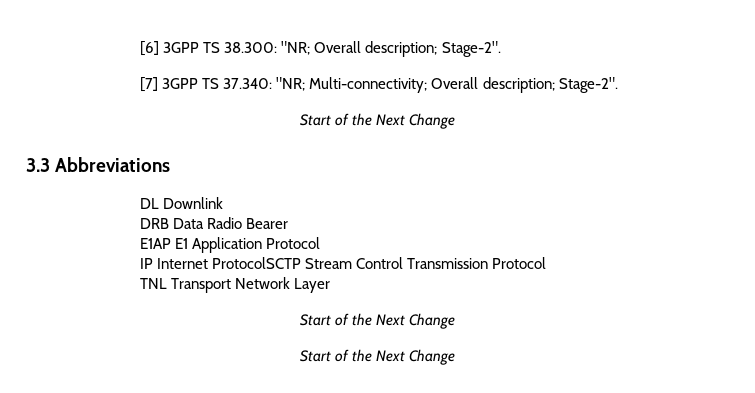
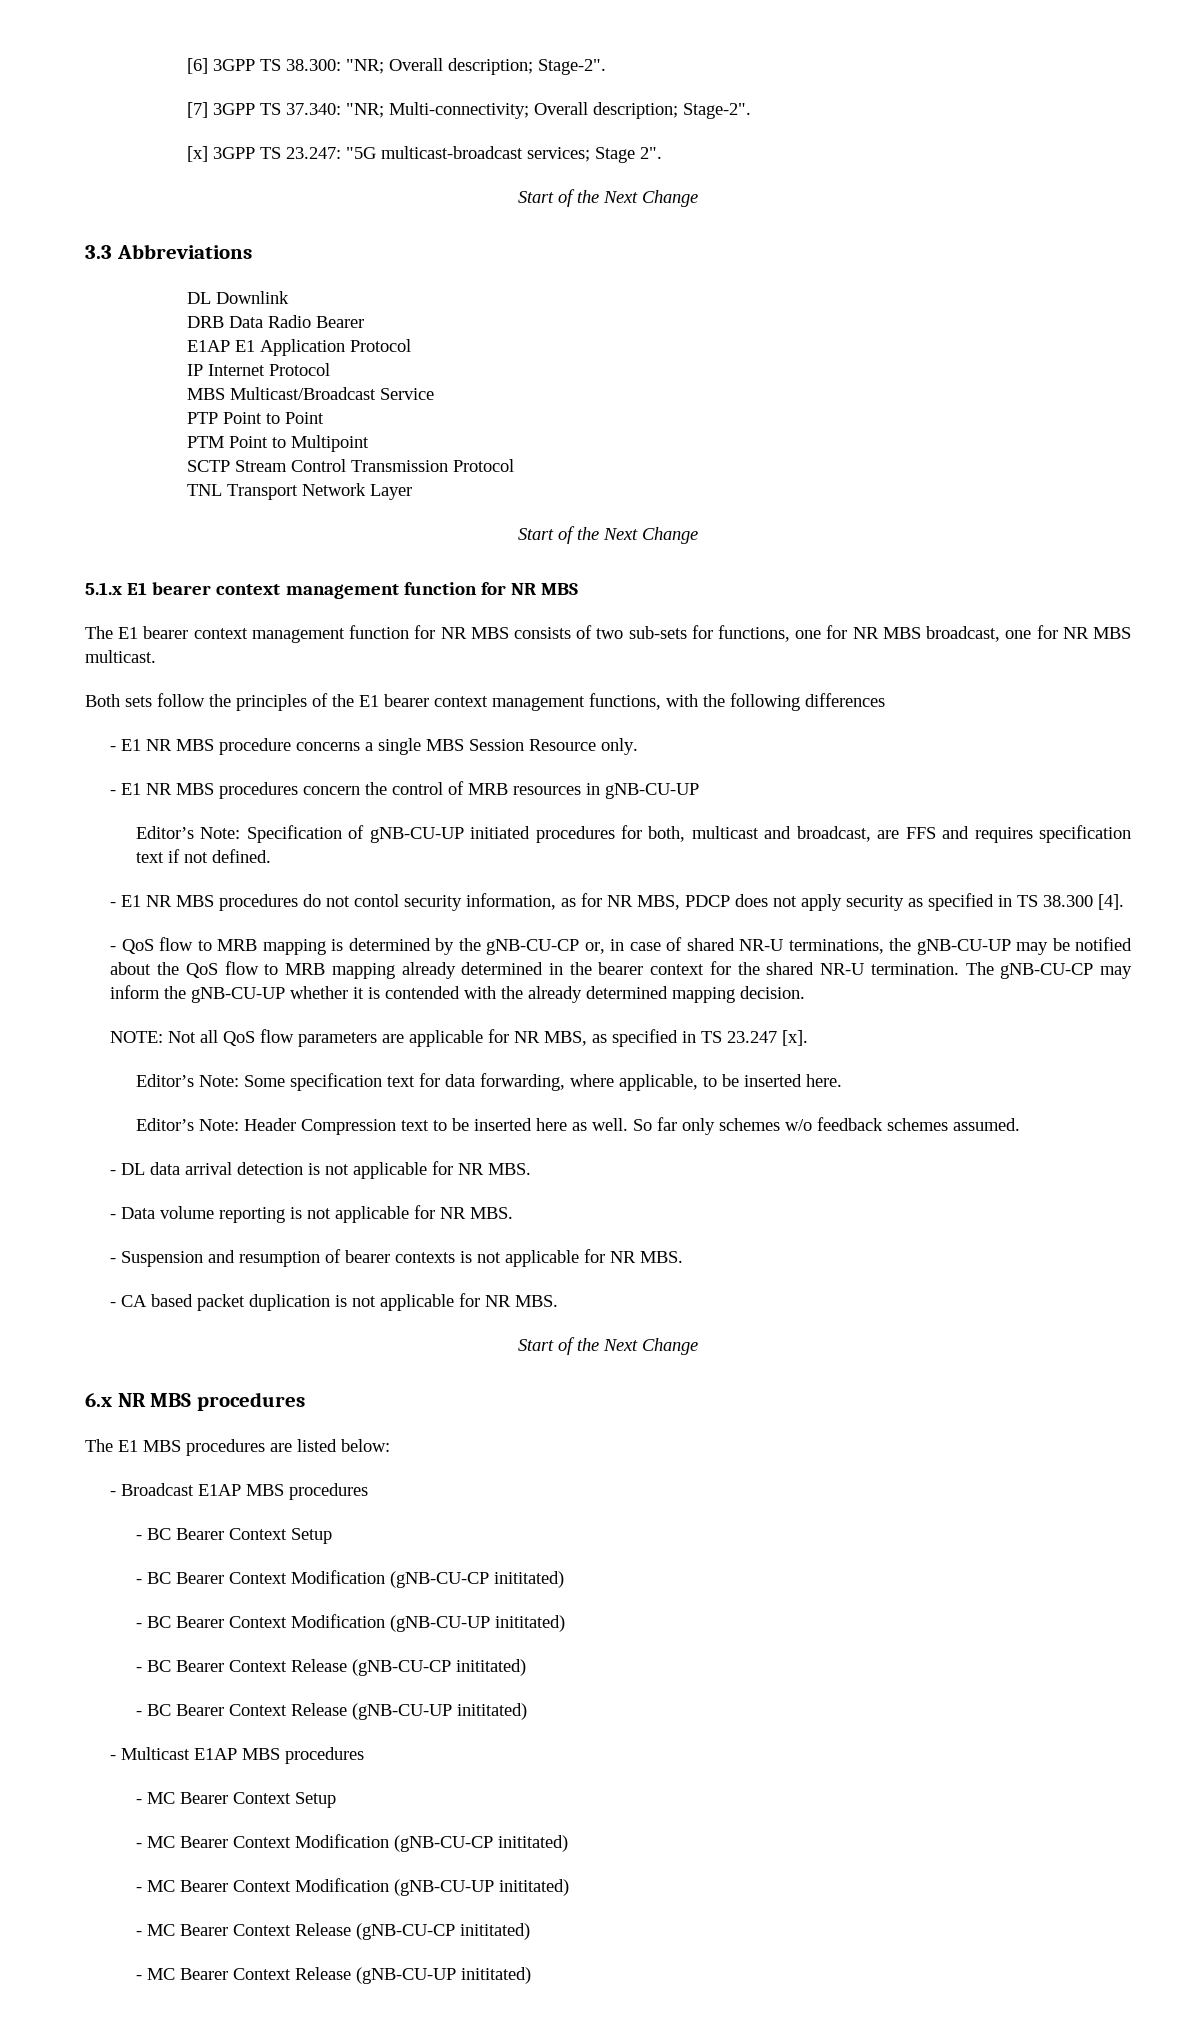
+ [x] 3GPP TS 23.247: "5G multicast-broadcast services; Stage 2".
- IP Internet ProtocolSCTP Stream Control Transmission Protocol
+ IP Internet Protocol
+ MBS Multicast/Broadcast Service
+ PTP Point to Point
+ PTM Point to Multipoint
+ SCTP Stream Control Transmission Protocol
  TNL Transport Network Layer
  Start of the Next Change
+ 5.1.x E1 bearer context management function for NR MBS
+ The E1 bearer context management function for NR MBS consists of two sub-sets for functions, one for NR MBS broadcast, one for NR MBS multicast.
+ Both sets follow the principles of the E1 bearer context management functions, with the following differences
+ - E1 NR MBS procedure concerns a single MBS Session Resource only.
+ - E1 NR MBS procedures concern the control of MRB resources in gNB-CU-UP
+ Editor’s Note: Specification of gNB-CU-UP initiated procedures for both, multicast and broadcast, are FFS and requires specification text if not defined.
+ - E1 NR MBS procedures do not contol security information, as for NR MBS, PDCP does not apply security as specified in TS 38.300 [4].
+ - QoS flow to MRB mapping is determined by the gNB-CU-CP or, in case of shared NR-U terminations, the gNB-CU-UP may be notified about the QoS flow to MRB mapping already determined in the bearer context for the shared NR-U termination. The gNB-CU-CP may inform the gNB-CU-UP whether it is contended with the already determined mapping decision.
+ NOTE: Not all QoS flow parameters are applicable for NR MBS, as specified in TS 23.247 [x].
+ Editor’s Note: Some specification text for data forwarding, where applicable, to be inserted here.
+ Editor’s Note: Header Compression text to be inserted here as well. So far only schemes w/o feedback schemes assumed.
+ - DL data arrival detection is not applicable for NR MBS.
+ - Data volume reporting is not applicable for NR MBS.
+ - Suspension and resumption of bearer contexts is not applicable for NR MBS.
+ - CA based packet duplication is not applicable for NR MBS.
  Start of the Next Change
+ 6.x NR MBS procedures
+ The E1 MBS procedures are listed below:
+ - Broadcast E1AP MBS procedures
+ - BC Bearer Context Setup
+ - BC Bearer Context Modification (gNB-CU-CP inititated)
+ - BC Bearer Context Modification (gNB-CU-UP inititated)
+ - BC Bearer Context Release (gNB-CU-CP inititated)
+ - BC Bearer Context Release (gNB-CU-UP inititated)
+ - Multicast E1AP MBS procedures
+ - MC Bearer Context Setup
+ - MC Bearer Context Modification (gNB-CU-CP inititated)
+ - MC Bearer Context Modification (gNB-CU-UP inititated)
+ - MC Bearer Context Release (gNB-CU-CP inititated)
+ - MC Bearer Context Release (gNB-CU-UP inititated)

